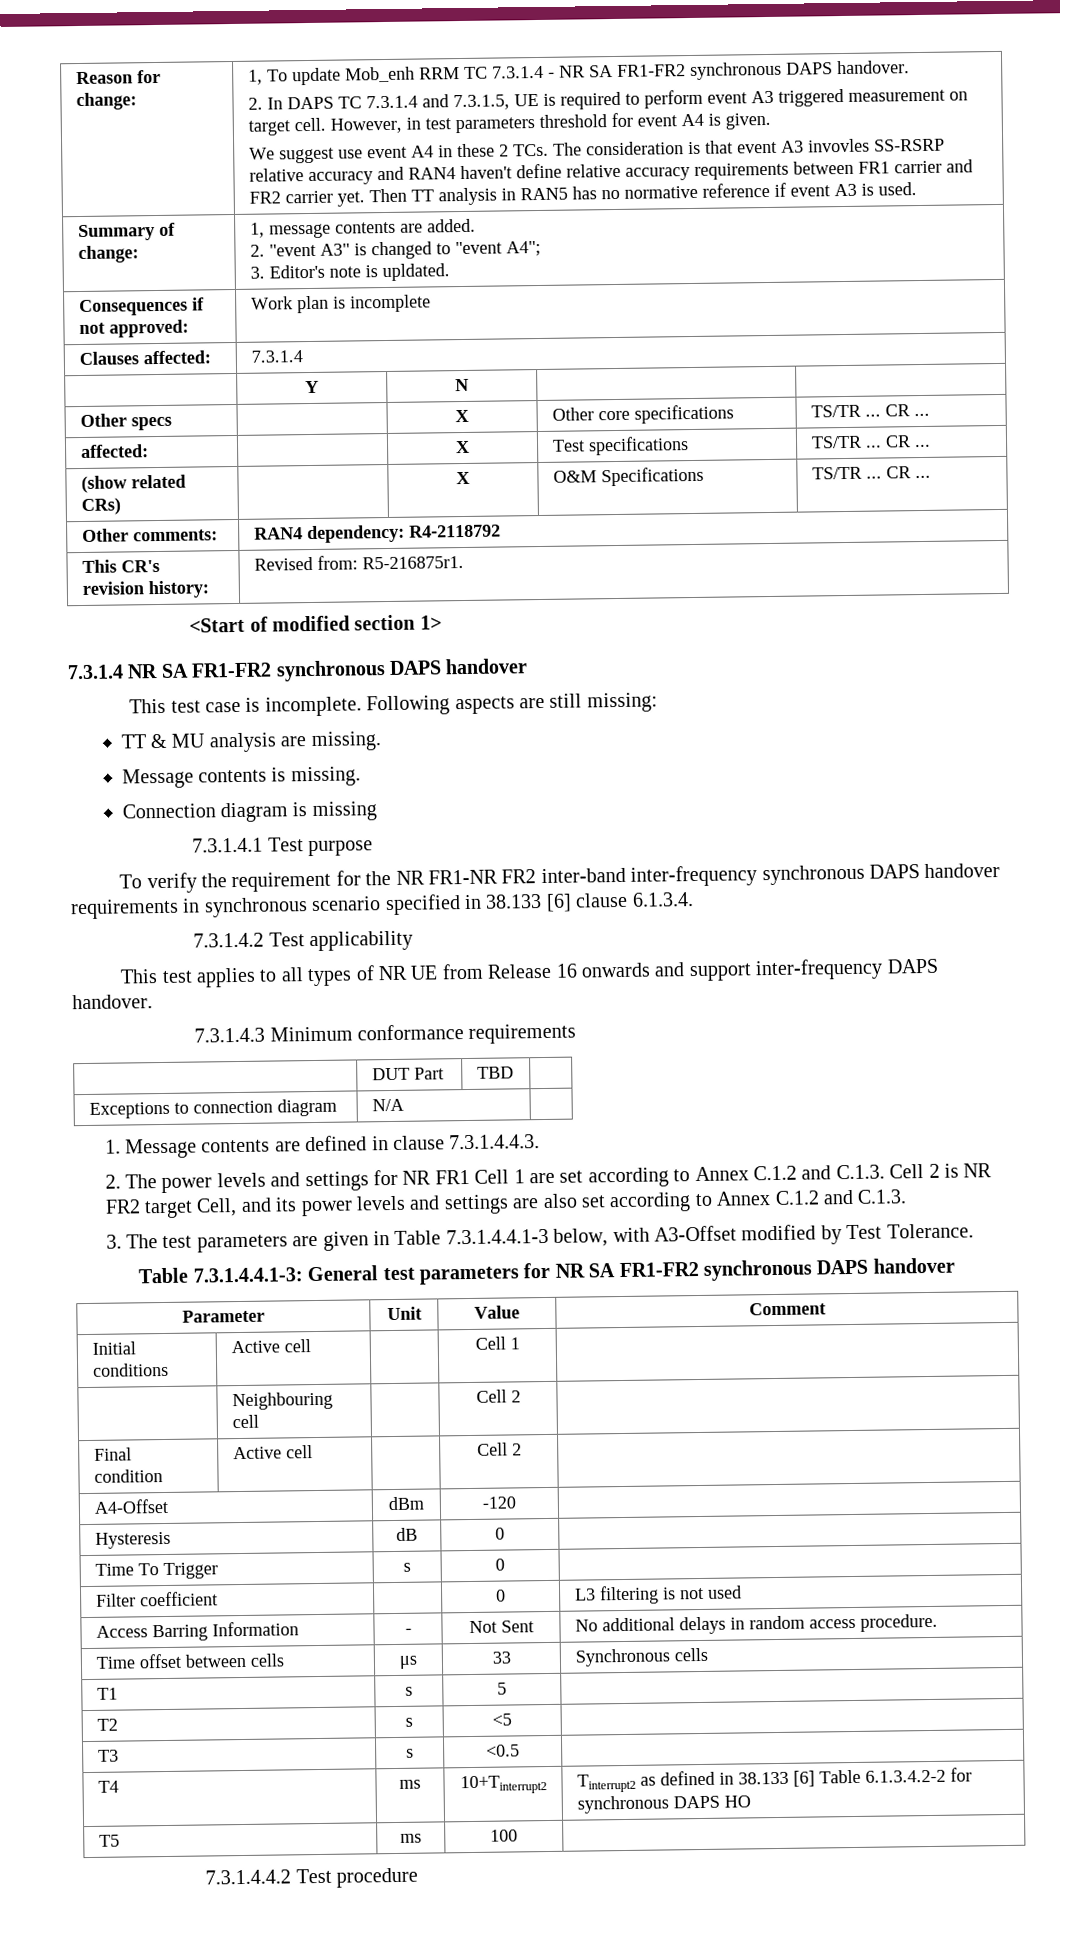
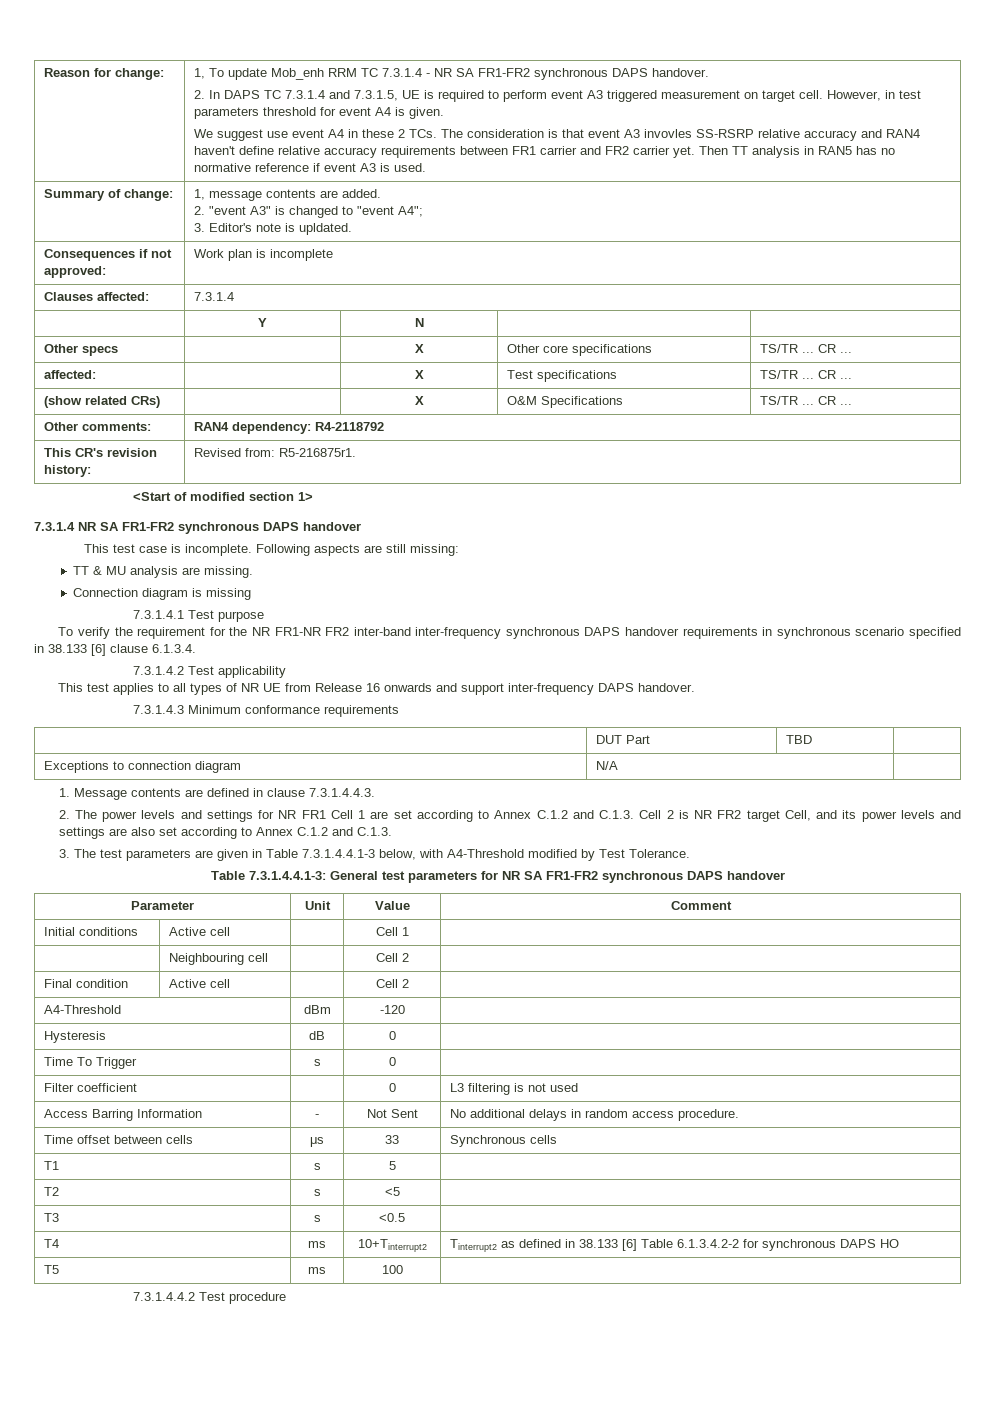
- Message contents is missing.
- 3. The test parameters are given in Table 7.3.1.4.4.1-3 below, with A3-Offset modified by Test Tolerance.
+ 3. The test parameters are given in Table 7.3.1.4.4.1-3 below, with A4-Threshold modified by Test Tolerance.
- A4-Offset | dBm | -120 |
+ A4-Threshold | dBm | -120 |

